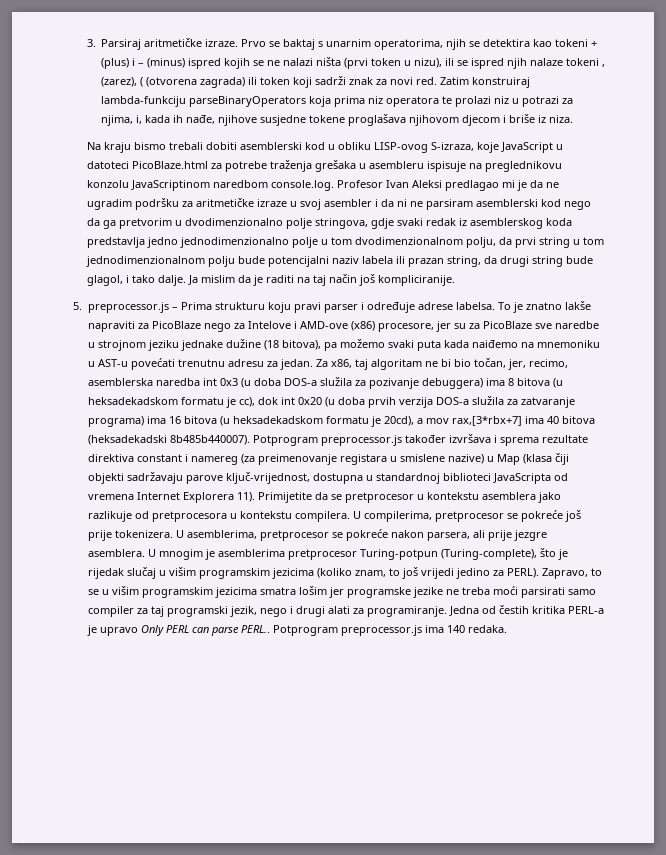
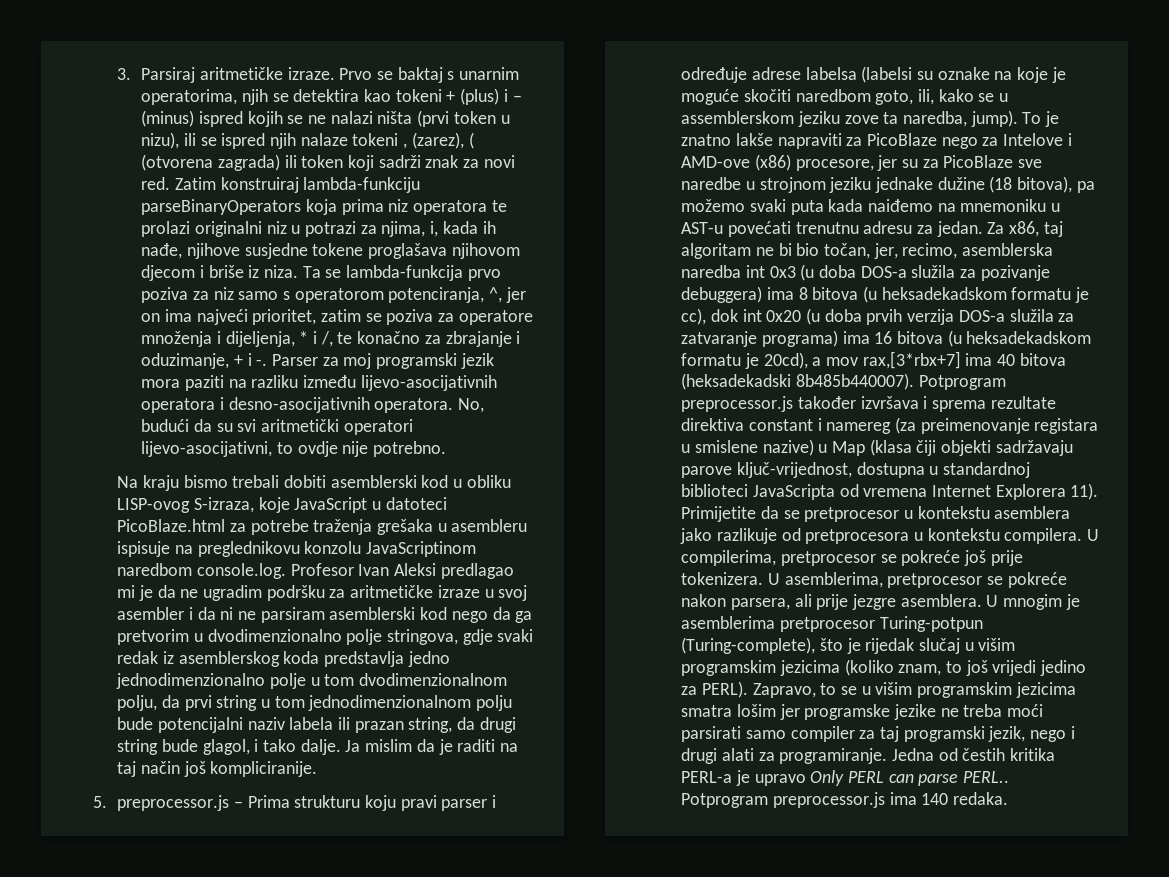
- Zatim konstruiraj lambda-funkciju parseBinaryOperators koja prima niz operatora te prolazi niz u potrazi za njima, i, kada ih nađe, njihove susjedne tokene proglašava njihovom djecom i briše iz niza.
+ Zatim konstruiraj lambda-funkciju parseBinaryOperators koja prima niz operatora te prolazi originalni niz u potrazi za njima, i, kada ih nađe, njihove susjedne tokene proglašava njihovom djecom i briše iz niza. Ta se lambda-funkcija prvo poziva za niz samo s operatorom potenciranja, ^, jer on ima najveći prioritet, zatim se poziva za operatore množenja i dijeljenja, * i /, te konačno za zbrajanje i oduzimanje, + i -. Parser za moj programski jezik mora paziti na razliku između lijevo-asocijativnih operatora i desno-asocijativnih operatora. No, budući da su svi aritmetički operatori lijevo-asocijativni, to ovdje nije potrebno.
- 5. preprocessor.js – Prima strukturu koju pravi parser i određuje adrese labelsa.
+ 5. preprocessor.js – Prima strukturu koju pravi parser i određuje adrese labelsa (labelsi su oznake na koje je moguće skočiti naredbom goto, ili, kako se u assemblerskom jeziku zove ta naredba, jump).

